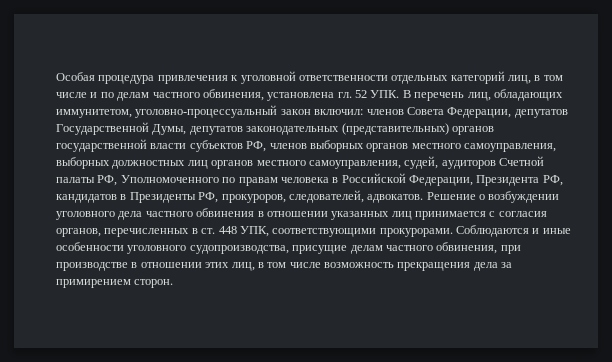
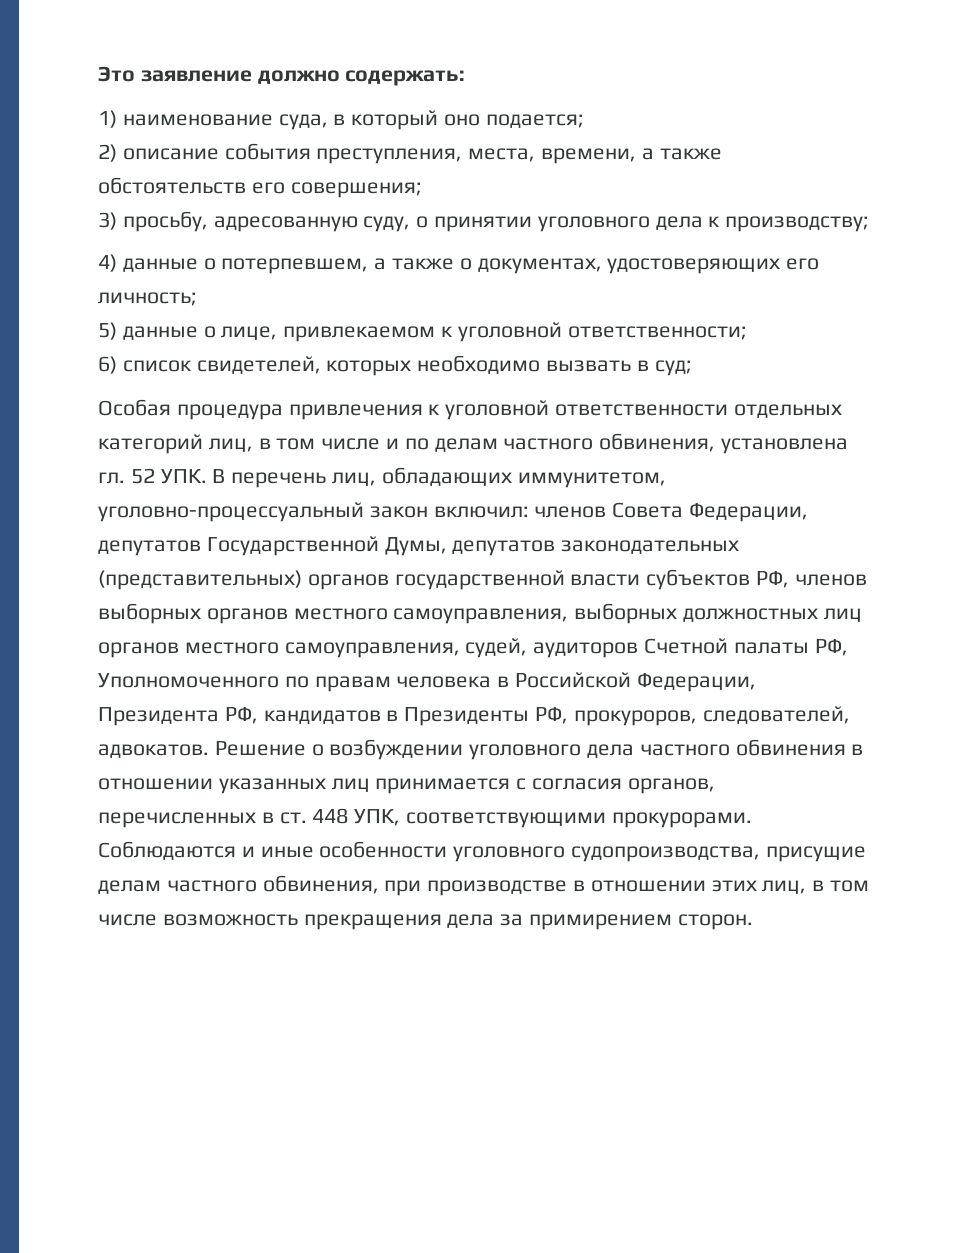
+ Это заявление должно содержать:
+ 1) наименование суда, в который оно подается;
+ 2) описание события преступления, места, времени, а также обстоятельств его совершения;
+ 3) просьбу, адресованную суду, о принятии уголовного дела к производству;
+ 4) данные о потерпевшем, а также о документах, удостоверяющих его личность;
+ 5) данные о лице, привлекаемом к уголовной ответственности;
+ 6) список свидетелей, которых необходимо вызвать в суд;

